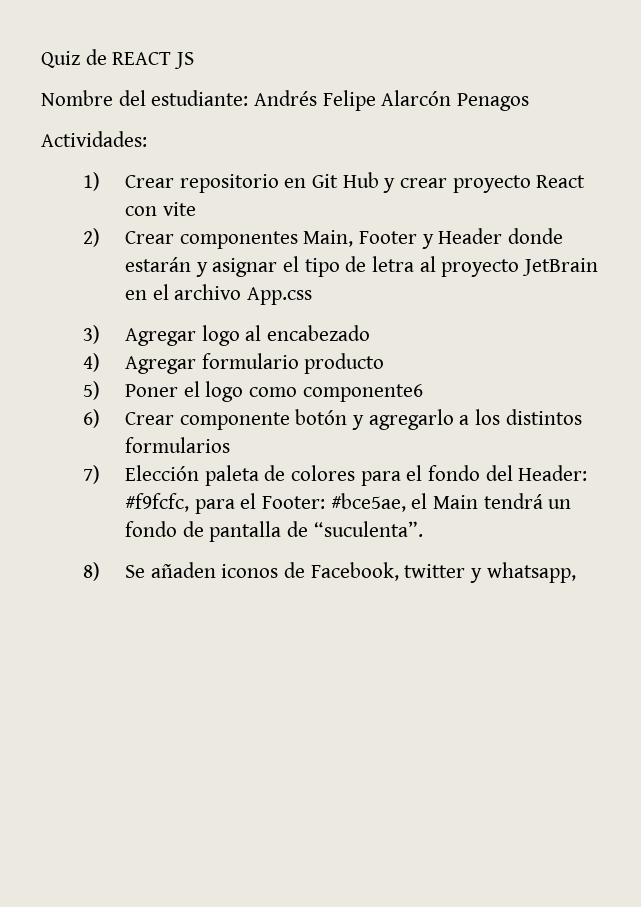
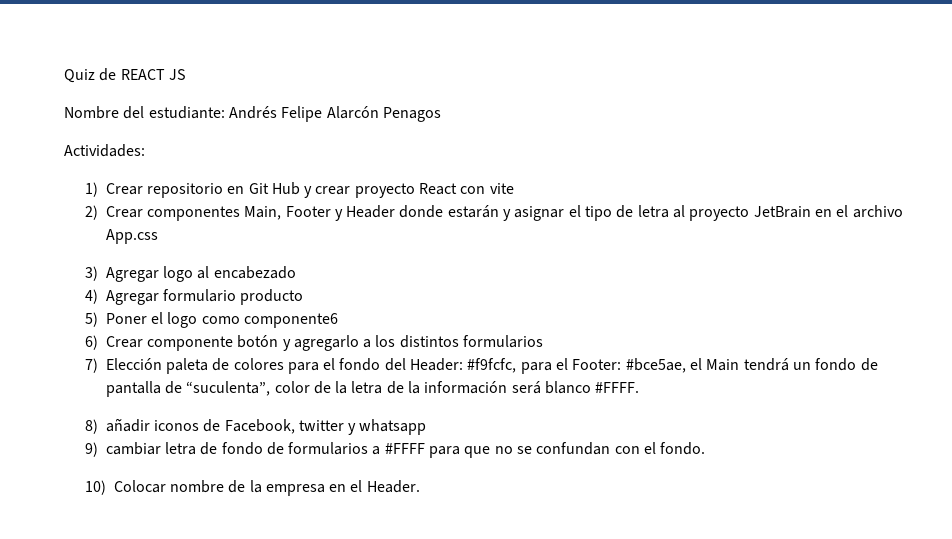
- 7) Elección paleta de colores para el fondo del Header: #f9fcfc, para el Footer: #bce5ae, el Main tendrá un fondo de pantalla de “suculenta”.
+ 7) Elección paleta de colores para el fondo del Header: #f9fcfc, para el Footer: #bce5ae, el Main tendrá un fondo de pantalla de “suculenta”, color de la letra de la información será blanco #FFFF.
- 8) Se añaden iconos de Facebook, twitter y whatsapp,
+ 8) añadir iconos de Facebook, twitter y whatsapp
+ 9) cambiar letra de fondo de formularios a #FFFF para que no se confundan con el fondo.
+ 10) Colocar nombre de la empresa en el Header.

